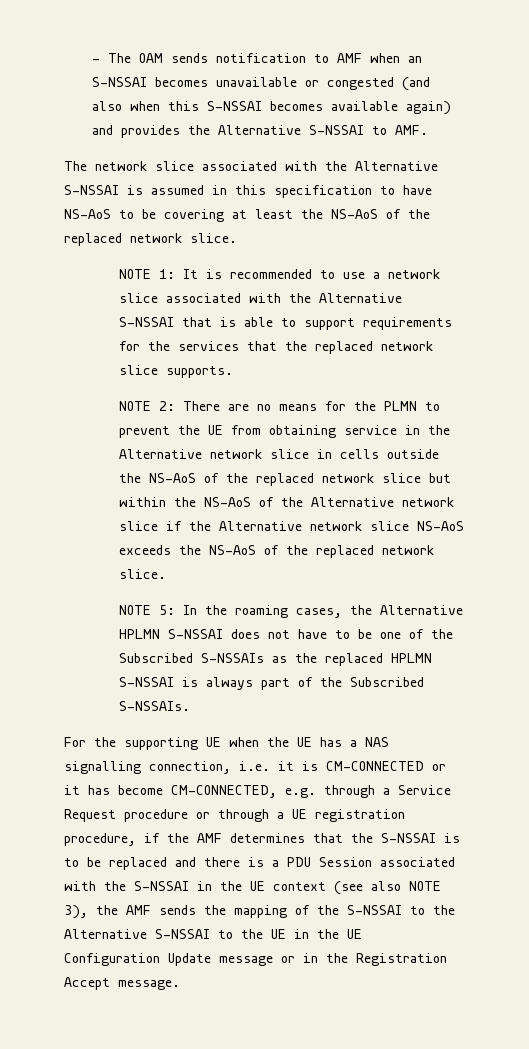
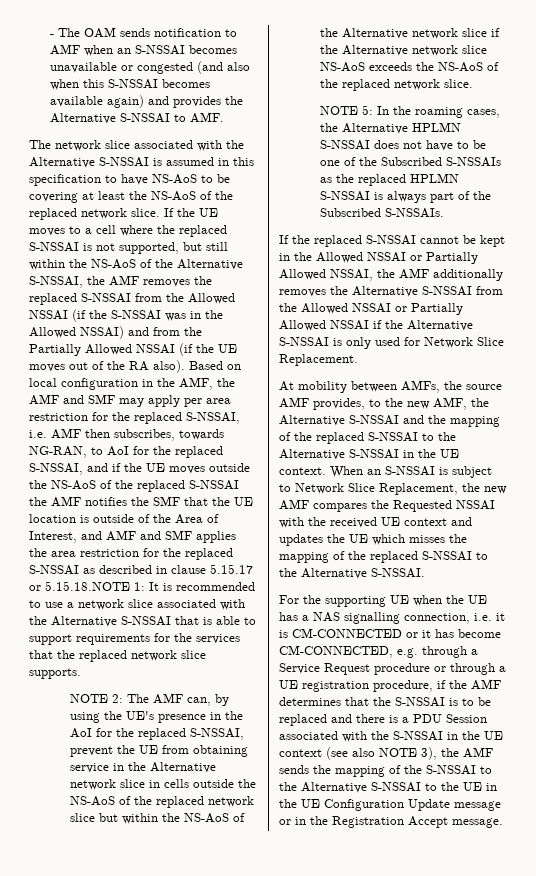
- The network slice associated with the Alternative S-NSSAI is assumed in this specification to have NS-AoS to be covering at least the NS-AoS of the replaced network slice.
- NOTE 1: It is recommended to use a network slice associated with the Alternative S-NSSAI that is able to support requirements for the services that the replaced network slice supports.
+ The network slice associated with the Alternative S-NSSAI is assumed in this specification to have NS-AoS to be covering at least the NS-AoS of the replaced network slice. If the UE moves to a cell where the replaced S-NSSAI is not supported, but still within the NS-AoS of the Alternative S-NSSAI, the AMF removes the replaced S-NSSAI from the Allowed NSSAI (if the S-NSSAI was in the Allowed NSSAI) and from the Partially Allowed NSSAI (if the UE moves out of the RA also). Based on local configuration in the AMF, the AMF and SMF may apply per area restriction for the replaced S-NSSAI, i.e. AMF then subscribes, towards NG-RAN, to AoI for the replaced S-NSSAI, and if the UE moves outside the NS-AoS of the replaced S-NSSAI the AMF notifies the SMF that the UE location is outside of the Area of Interest, and AMF and SMF applies the area restriction for the replaced S-NSSAI as described in clause 5.15.17 or 5.15.18.NOTE 1: It is recommended to use a network slice associated with the Alternative S-NSSAI that is able to support requirements for the services that the replaced network slice supports.
- NOTE 2: There are no means for the PLMN to prevent the UE from obtaining service in the Alternative network slice in cells outside the NS-AoS of the replaced network slice but within the NS-AoS of the Alternative network slice if the Alternative network slice NS-AoS exceeds the NS-AoS of the replaced network slice.
+ NOTE 2: The AMF can, by using the UE's presence in the AoI for the replaced S-NSSAI, prevent the UE from obtaining service in the Alternative network slice in cells outside the NS-AoS of the replaced network slice but within the NS-AoS of the Alternative network slice if the Alternative network slice NS-AoS exceeds the NS-AoS of the replaced network slice.
+ If the replaced S-NSSAI cannot be kept in the Allowed NSSAI or Partially Allowed NSSAI, the AMF additionally removes the Alternative S-NSSAI from the Allowed NSSAI or Partially Allowed NSSAI if the Alternative S-NSSAI is only used for Network Slice Replacement.
+ At mobility between AMFs, the source AMF provides, to the new AMF, the Alternative S-NSSAI and the mapping of the replaced S-NSSAI to the Alternative S-NSSAI in the UE context. When an S-NSSAI is subject to Network Slice Replacement, the new AMF compares the Requested NSSAI with the received UE context and updates the UE which misses the mapping of the replaced S-NSSAI to the Alternative S-NSSAI.

